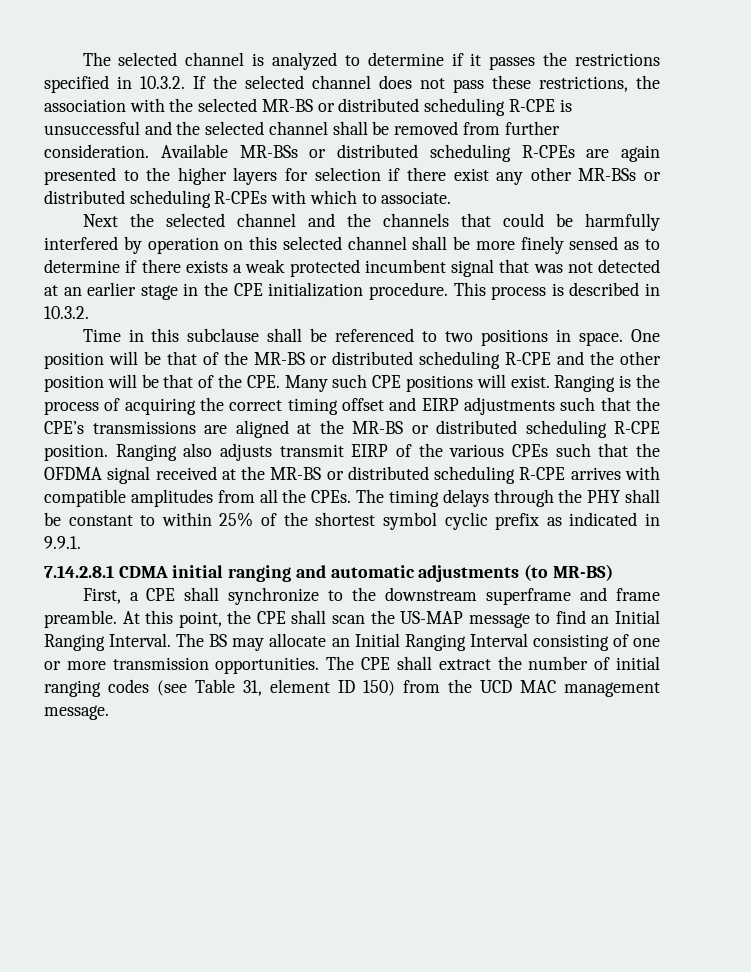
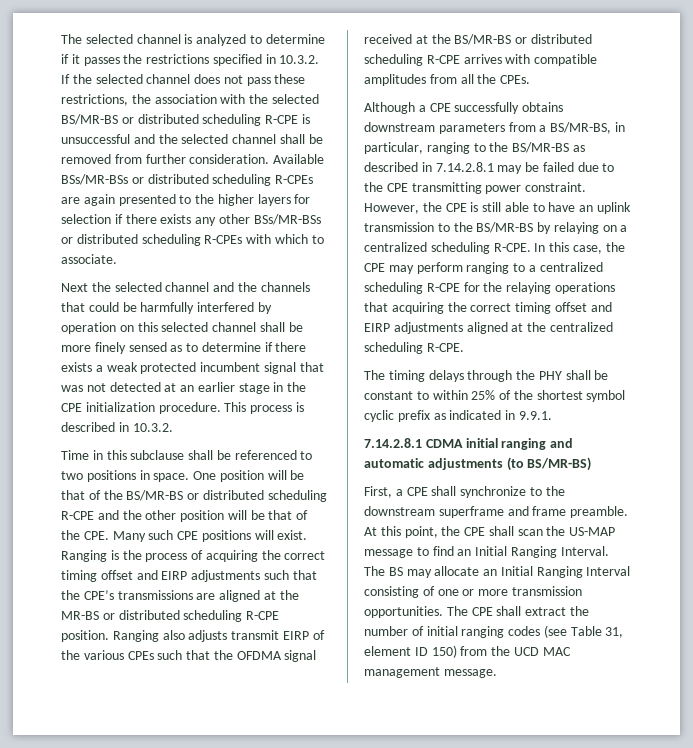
- The selected channel is analyzed to determine if it passes the restrictions specified in 10.3.2. If the selected channel does not pass these restrictions, the association with the selected MR-BS or distributed scheduling R-CPE is unsuccessful and the selected channel shall be removed from further consideration.
+ The selected channel is analyzed to determine if it passes the restrictions specified in 10.3.2. If the selected channel does not pass these restrictions, the association with the selected BS/MR-BS or distributed scheduling R-CPE is unsuccessful and the selected channel shall be removed from further consideration.
- Available MR-BSs or distributed scheduling R-CPEs are again presented to the higher layers for selection if there exist any other MR-BSs or distributed scheduling R-CPEs with which to associate.
+ Available BSs/MR-BSs or distributed scheduling R-CPEs are again presented to the higher layers for selection if there exists any other BSs/MR-BSs or distributed scheduling R-CPEs with which to associate.
- One position will be that of the MR-BS or distributed scheduling R-CPE and the other position will be that of the CPE. Many such CPE positions will exist.
+ One position will be that of the BS/MR-BS or distributed scheduling R-CPE and the other position will be that of the CPE. Many such CPE positions will exist.
- Ranging also adjusts transmit EIRP of the various CPEs such that the OFDMA signal received at the MR-BS or distributed scheduling R-CPE arrives with compatible amplitudes from all the CPEs. The timing delays through the PHY shall be constant to within 25% of the shortest symbol cyclic prefix as indicated in 9.9.1.
+ Ranging also adjusts transmit EIRP of the various CPEs such that the OFDMA signal received at the BS/MR-BS or distributed scheduling R-CPE arrives with compatible amplitudes from all the CPEs.
+ Although a CPE successfully obtains downstream parameters from a BS/MR-BS, in particular, ranging to the BS/MR-BS as described in 7.14.2.8.1 may be failed due to the CPE transmitting power constraint. However, the CPE is still able to have an uplink transmission to the BS/MR-BS by relaying on a centralized scheduling R-CPE. In this case, the CPE may perform ranging to a centralized scheduling R-CPE for the relaying operations that acquiring the correct timing offset and EIRP adjustments aligned at the centralized scheduling R-CPE.
+ The timing delays through the PHY shall be constant to within 25% of the shortest symbol cyclic prefix as indicated in 9.9.1.
- 7.14.2.8.1 CDMA initial ranging and automatic adjustments (to MR-BS)
+ 7.14.2.8.1 CDMA initial ranging and automatic adjustments (to BS/MR-BS)

